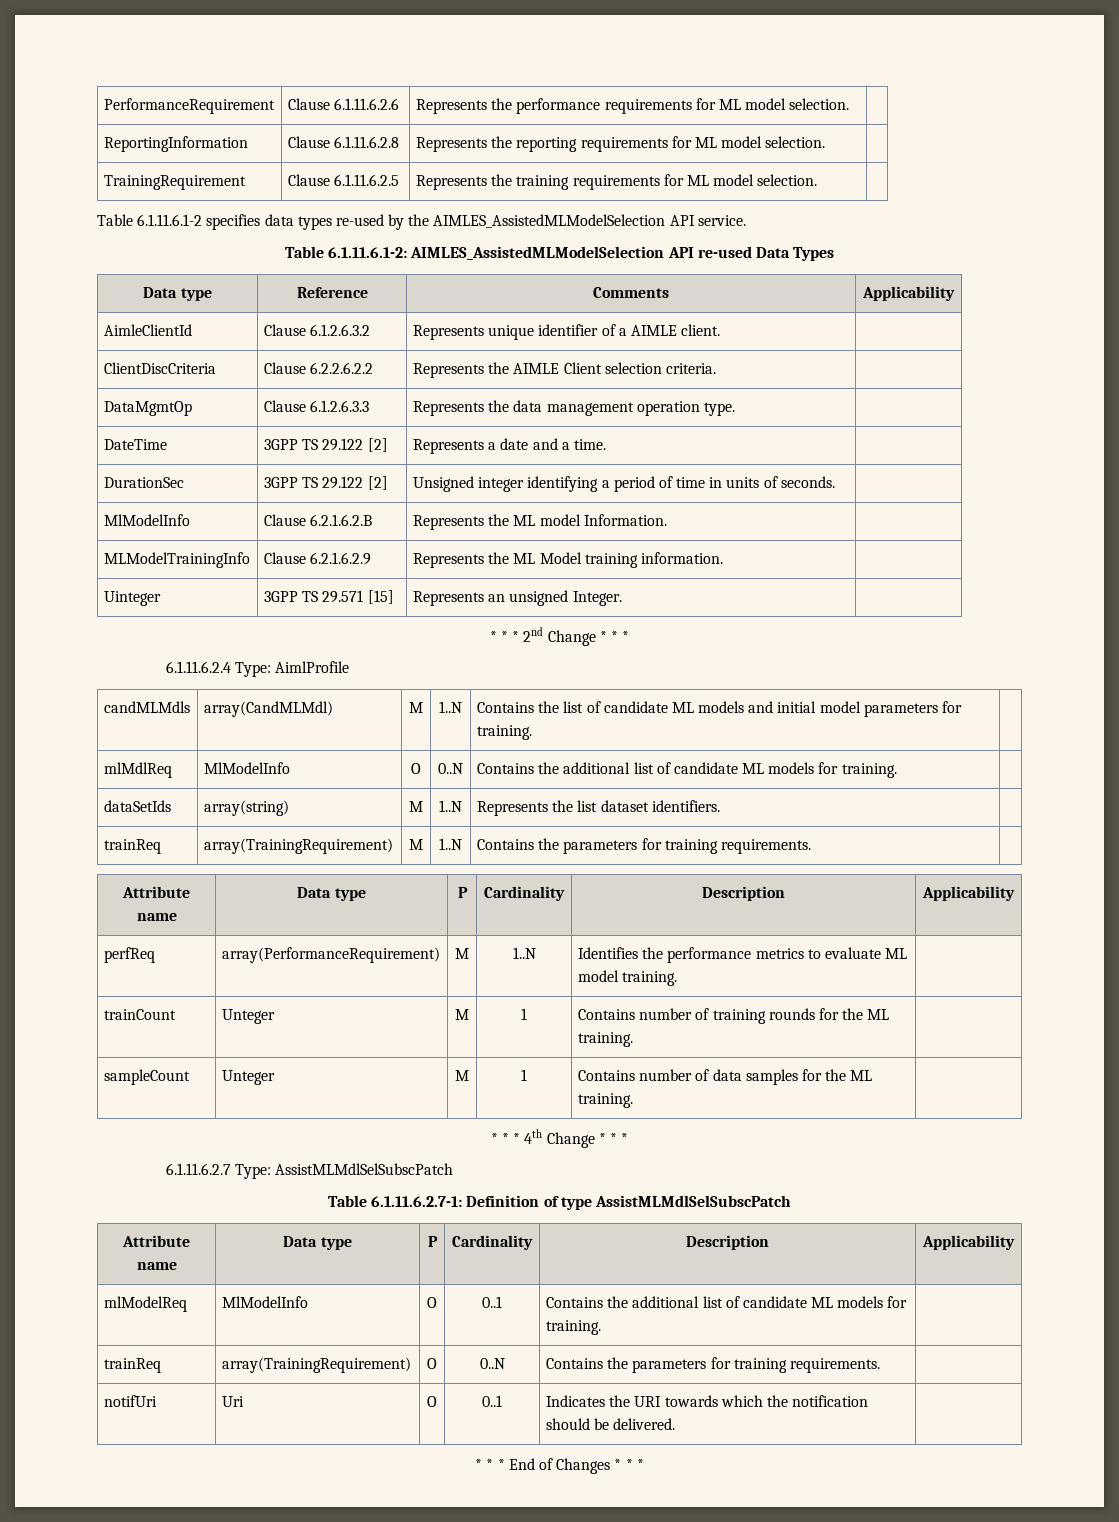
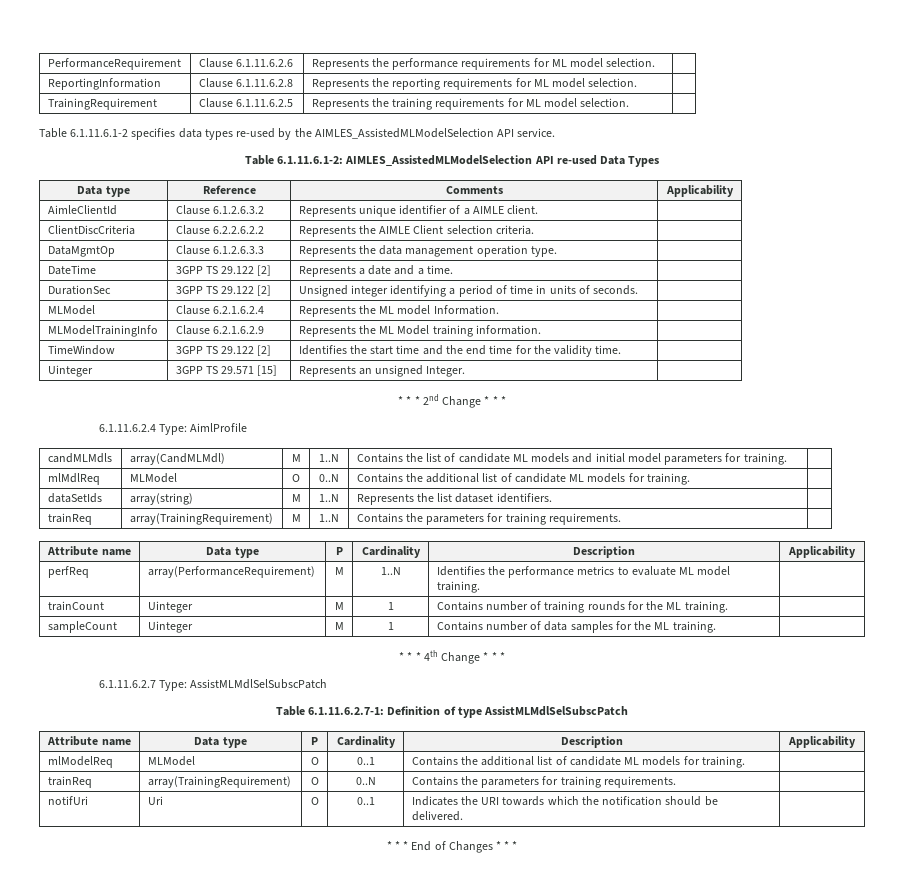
- MlModelInfo | Clause 6.2.1.6.2.B | Represents the ML model Information. |
+ MLModel | Clause 6.2.1.6.2.4 | Represents the ML model Information. |
+ TimeWindow | 3GPP TS 29.122 [2] | Identifies the start time and the end time for the validity time. |
- mlMdlReq | MlModelInfo | O | 0..N | Contains the additional list of candidate ML models for training. |
+ mlMdlReq | MLModel | O | 0..N | Contains the additional list of candidate ML models for training. |
- trainCount | Unteger | M | 1 | Contains number of training rounds for the ML training. |
+ trainCount | Uinteger | M | 1 | Contains number of training rounds for the ML training. |
- sampleCount | Unteger | M | 1 | Contains number of data samples for the ML training. |
+ sampleCount | Uinteger | M | 1 | Contains number of data samples for the ML training. |
- mlModelReq | MlModelInfo | O | 0..1 | Contains the additional list of candidate ML models for training. |
+ mlModelReq | MLModel | O | 0..1 | Contains the additional list of candidate ML models for training. |

